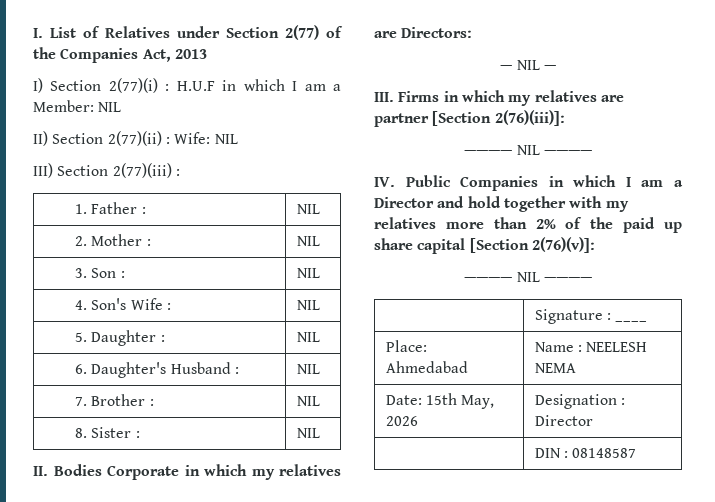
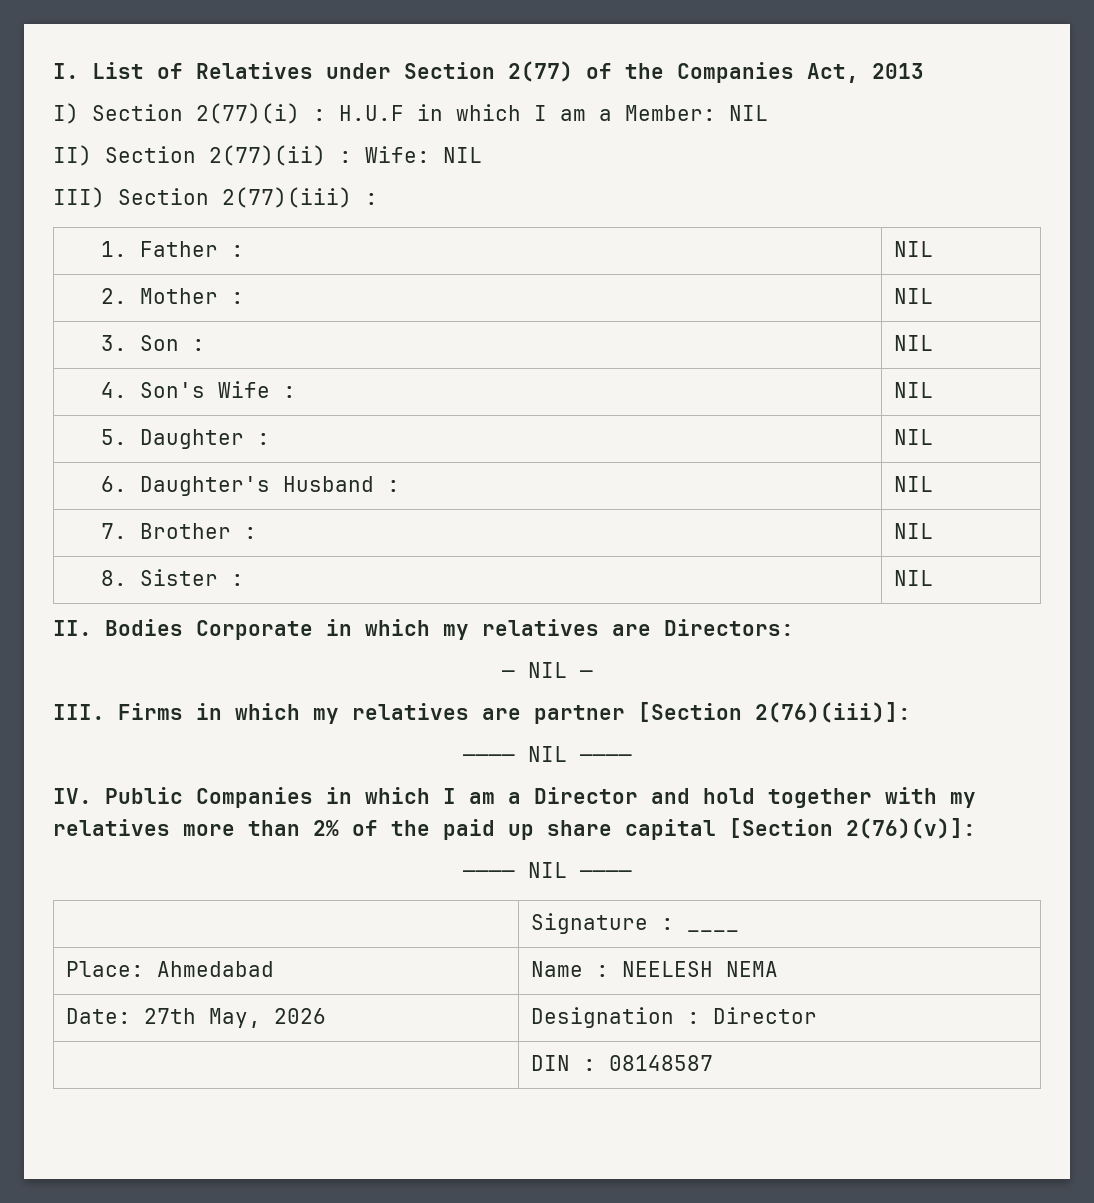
- Date: 15th May, 2026 | Designation : Director
+ Date: 27th May, 2026 | Designation : Director

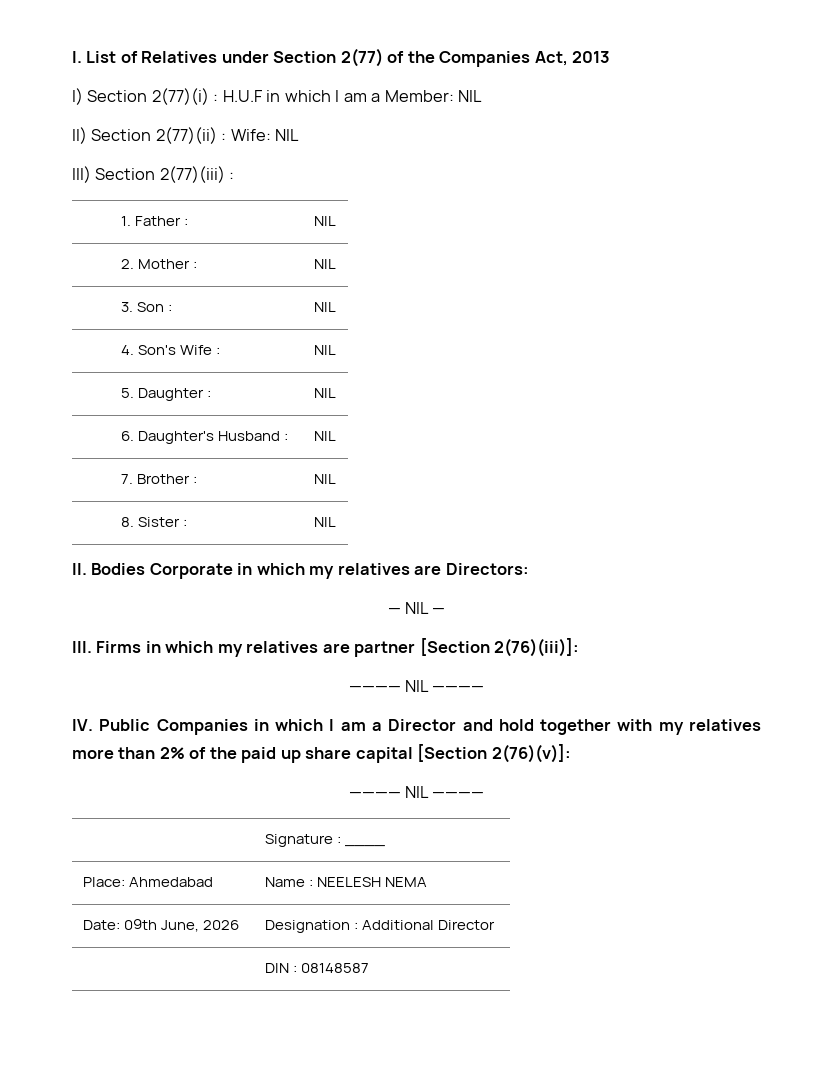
- Date: 27th May, 2026 | Designation : Director
+ Date: 09th June, 2026 | Designation : Additional Director

